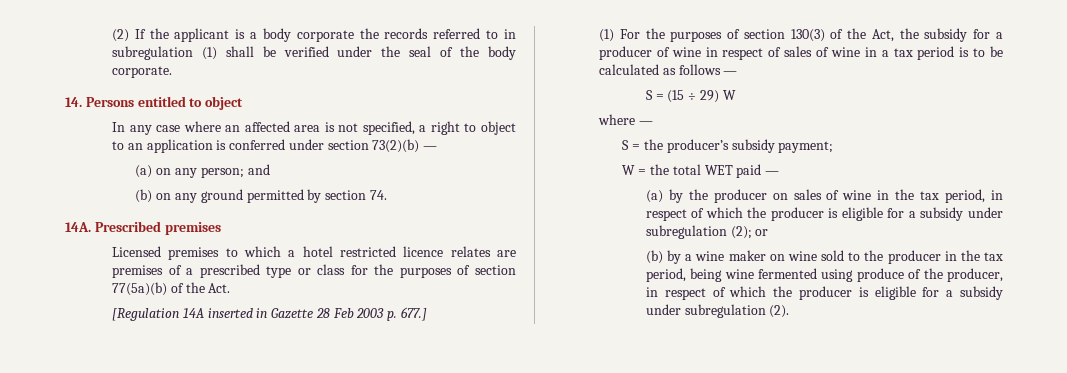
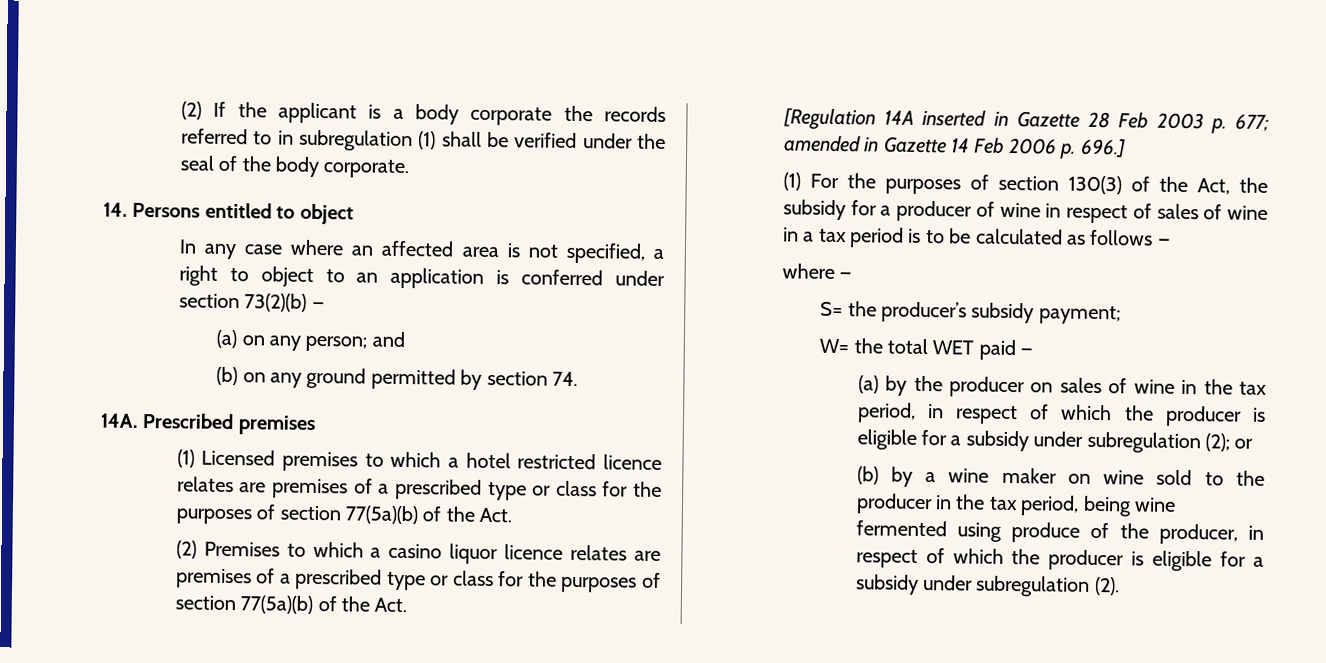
- Licensed premises to which a hotel restricted licence relates are premises of a prescribed type or class for the purposes of section 77(5a)(b) of the Act.
+ (1) Licensed premises to which a hotel restricted licence relates are premises of a prescribed type or class for the purposes of section 77(5a)(b) of the Act.
+ (2) Premises to which a casino liquor licence relates are premises of a prescribed type or class for the purposes of section 77(5a)(b) of the Act.
- [Regulation 14A inserted in Gazette 28 Feb 2003 p. 677.]
+ [Regulation 14A inserted in Gazette 28 Feb 2003 p. 677; amended in Gazette 14 Feb 2006 p. 696.]
- S = (15 ÷ 29) W
- S = the producer’s subsidy payment;
+ S= the producer’s subsidy payment;
- W = the total WET paid —
+ W= the total WET paid —

